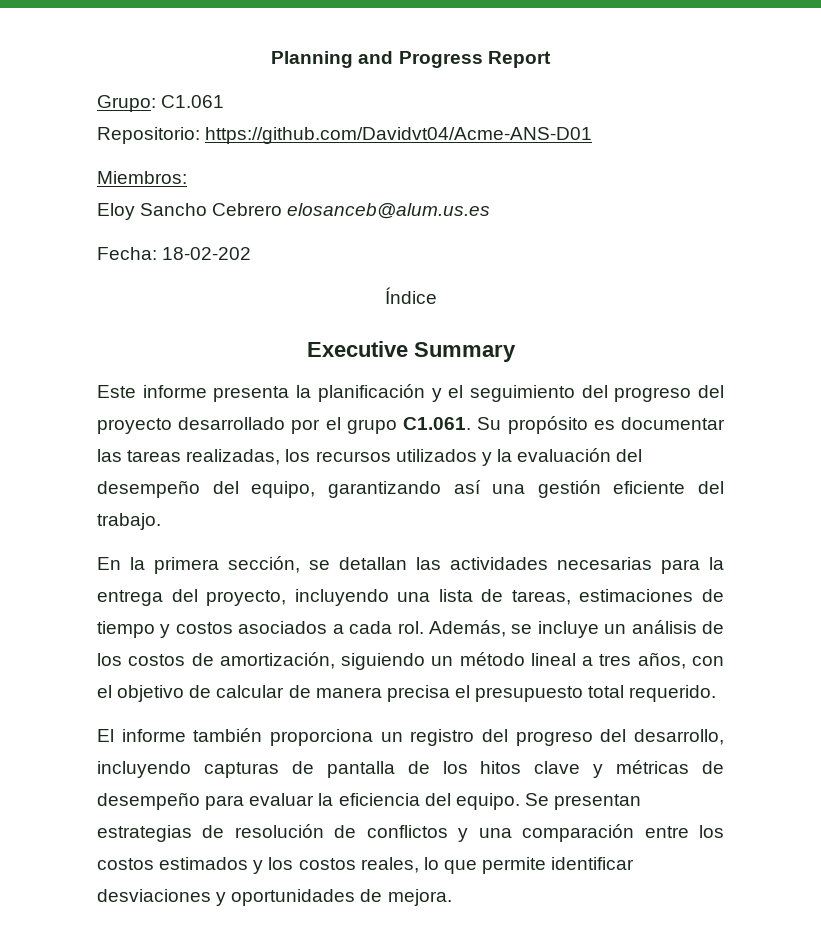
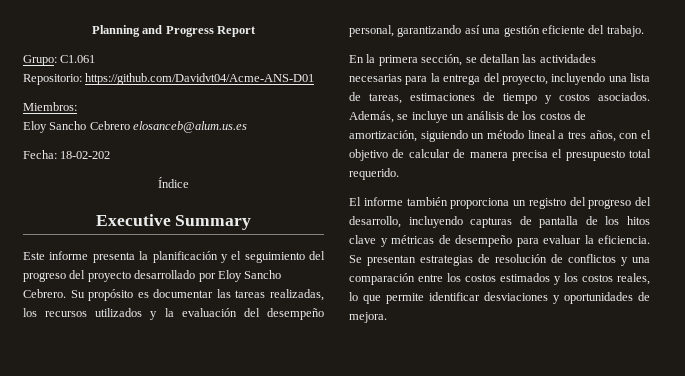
- Este informe presenta la planificación y el seguimiento del progreso del proyecto desarrollado por el grupo C1.061. Su propósito es documentar las tareas realizadas, los recursos utilizados y la evaluación del desempeño del equipo, garantizando así una gestión eficiente del trabajo.
+ Este informe presenta la planificación y el seguimiento del progreso del proyecto desarrollado por Eloy Sancho Cebrero. Su propósito es documentar las tareas realizadas, los recursos utilizados y la evaluación del desempeño personal, garantizando así una gestión eficiente del trabajo.
- En la primera sección, se detallan las actividades necesarias para la entrega del proyecto, incluyendo una lista de tareas, estimaciones de tiempo y costos asociados a cada rol.
+ En la primera sección, se detallan las actividades necesarias para la entrega del proyecto, incluyendo una lista de tareas, estimaciones de tiempo y costos asociados.
- El informe también proporciona un registro del progreso del desarrollo, incluyendo capturas de pantalla de los hitos clave y métricas de desempeño para evaluar la eficiencia del equipo.
+ El informe también proporciona un registro del progreso del desarrollo, incluyendo capturas de pantalla de los hitos clave y métricas de desempeño para evaluar la eficiencia.

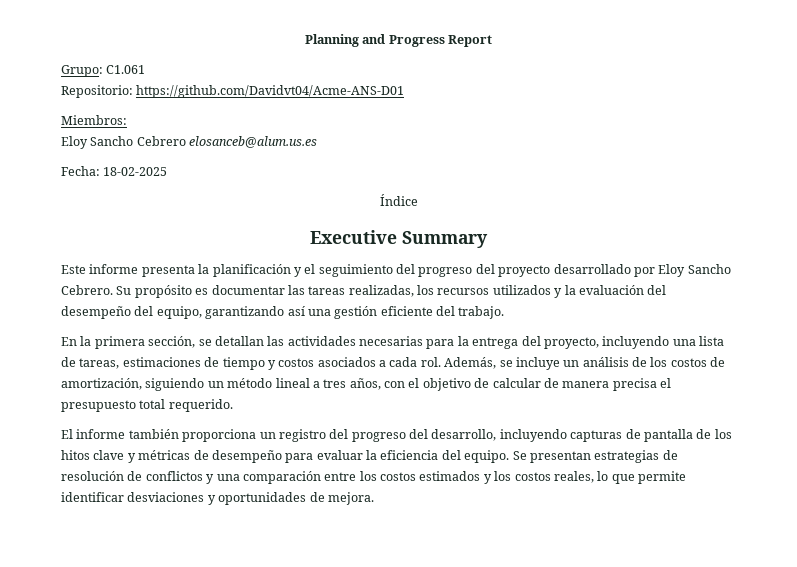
- Fecha: 18-02-202
+ Fecha: 18-02-2025
- Su propósito es documentar las tareas realizadas, los recursos utilizados y la evaluación del desempeño personal, garantizando así una gestión eficiente del trabajo.
+ Su propósito es documentar las tareas realizadas, los recursos utilizados y la evaluación del desempeño del equipo, garantizando así una gestión eficiente del trabajo.
- En la primera sección, se detallan las actividades necesarias para la entrega del proyecto, incluyendo una lista de tareas, estimaciones de tiempo y costos asociados.
+ En la primera sección, se detallan las actividades necesarias para la entrega del proyecto, incluyendo una lista de tareas, estimaciones de tiempo y costos asociados a cada rol.
- El informe también proporciona un registro del progreso del desarrollo, incluyendo capturas de pantalla de los hitos clave y métricas de desempeño para evaluar la eficiencia.
+ El informe también proporciona un registro del progreso del desarrollo, incluyendo capturas de pantalla de los hitos clave y métricas de desempeño para evaluar la eficiencia del equipo.

